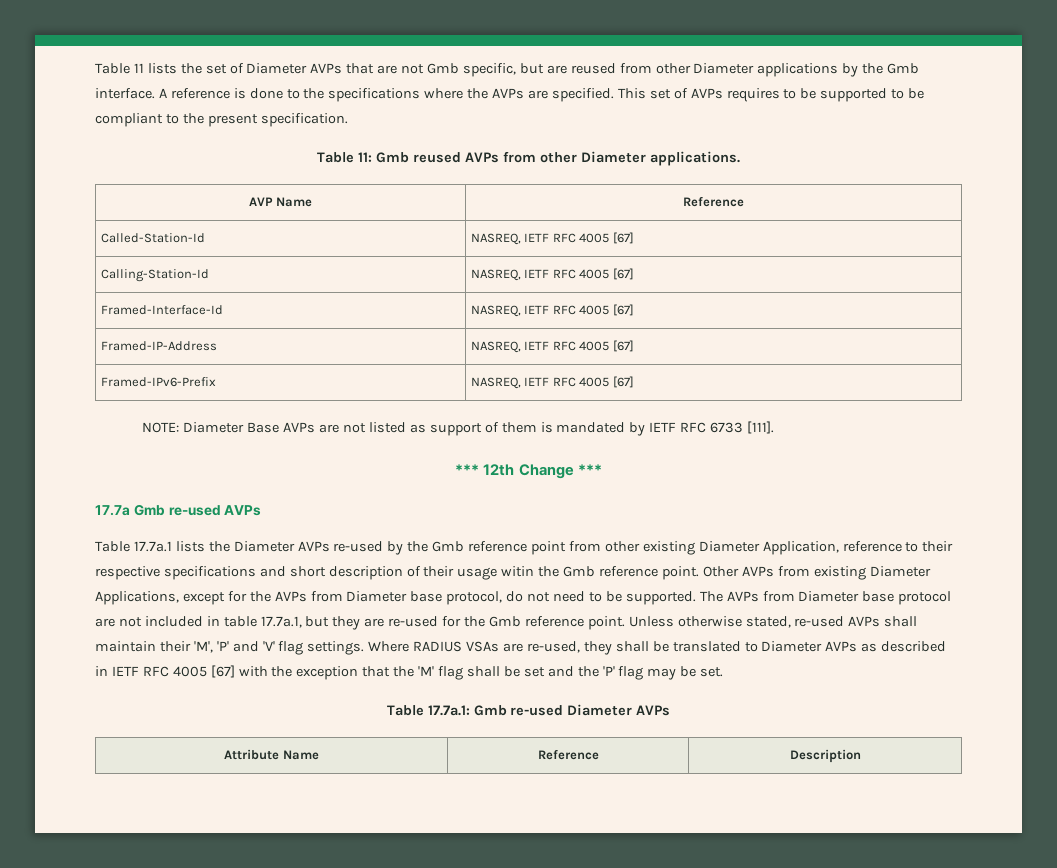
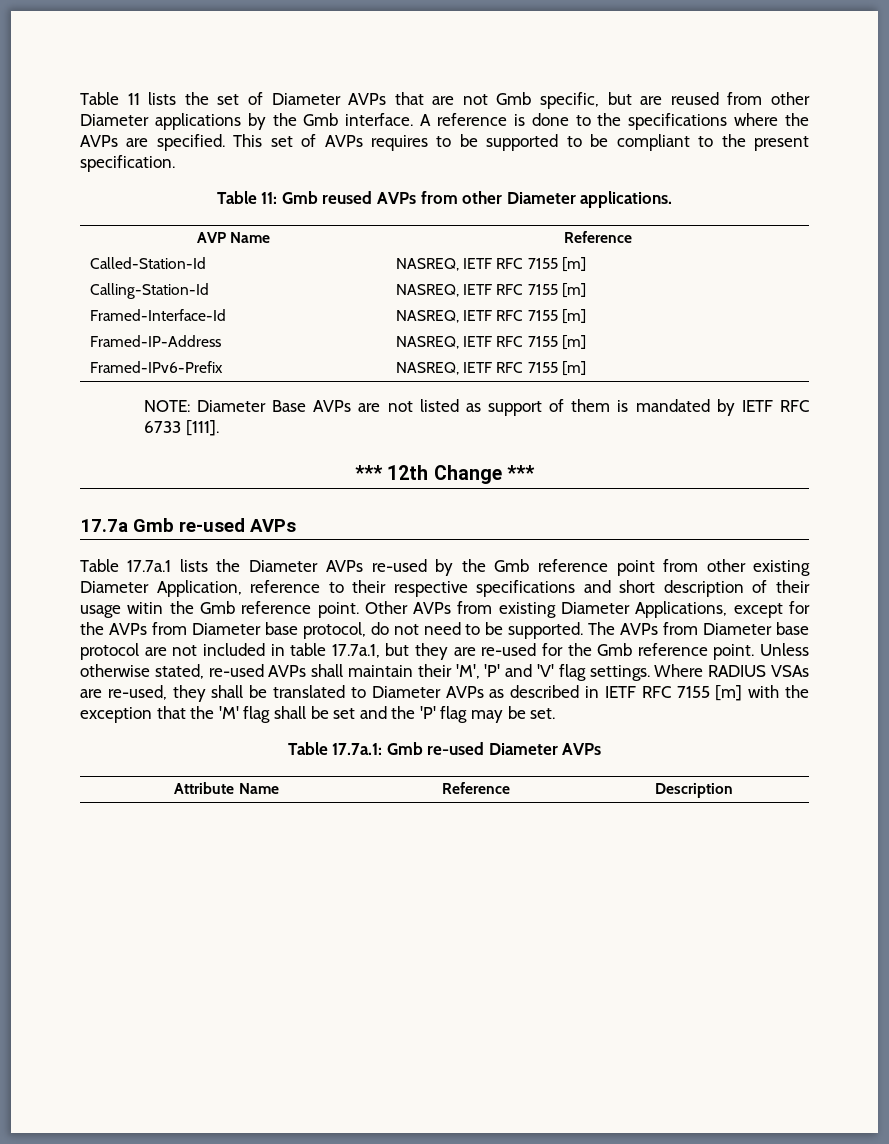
- Called-Station-Id | NASREQ, IETF RFC 4005 [67]
+ Called-Station-Id | NASREQ, IETF RFC 7155 [m]
- Calling-Station-Id | NASREQ, IETF RFC 4005 [67]
+ Calling-Station-Id | NASREQ, IETF RFC 7155 [m]
- Framed-Interface-Id | NASREQ, IETF RFC 4005 [67]
+ Framed-Interface-Id | NASREQ, IETF RFC 7155 [m]
- Framed-IP-Address | NASREQ, IETF RFC 4005 [67]
+ Framed-IP-Address | NASREQ, IETF RFC 7155 [m]
- Framed-IPv6-Prefix | NASREQ, IETF RFC 4005 [67]
+ Framed-IPv6-Prefix | NASREQ, IETF RFC 7155 [m]
- Where RADIUS VSAs are re-used, they shall be translated to Diameter AVPs as described in IETF RFC 4005 [67] with the exception that the 'M' flag shall be set and the 'P' flag may be set.
+ Where RADIUS VSAs are re-used, they shall be translated to Diameter AVPs as described in IETF RFC 7155 [m] with the exception that the 'M' flag shall be set and the 'P' flag may be set.

